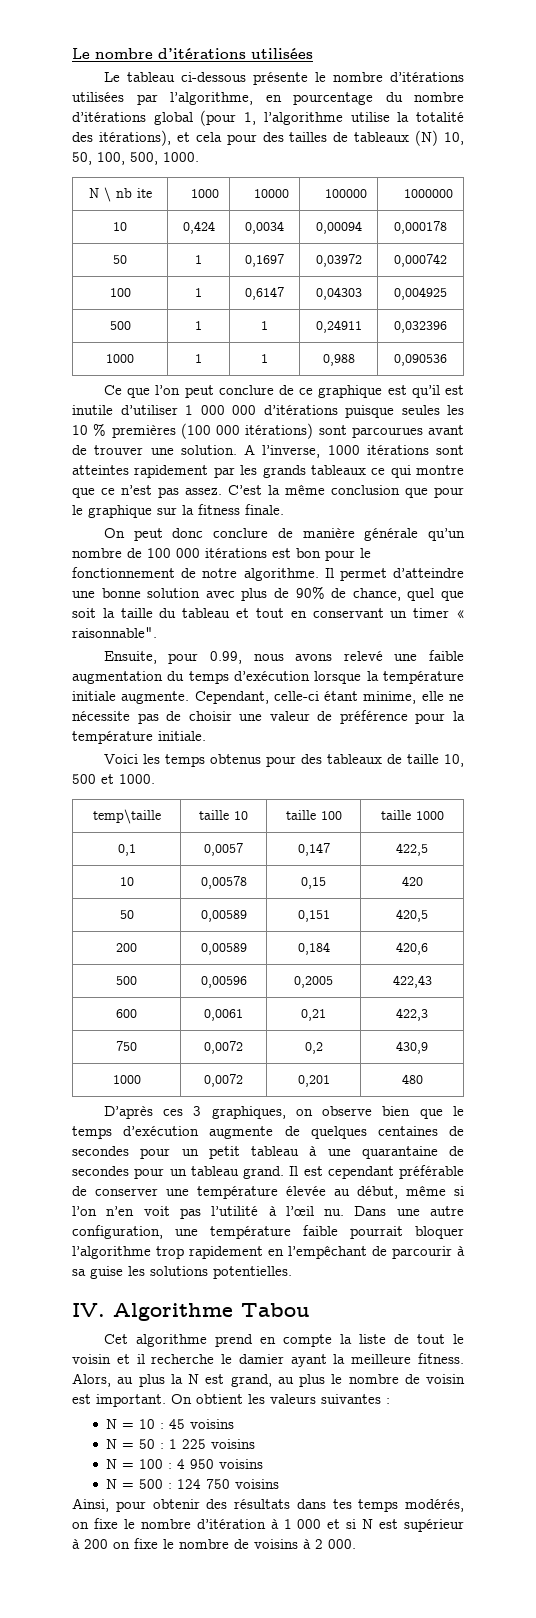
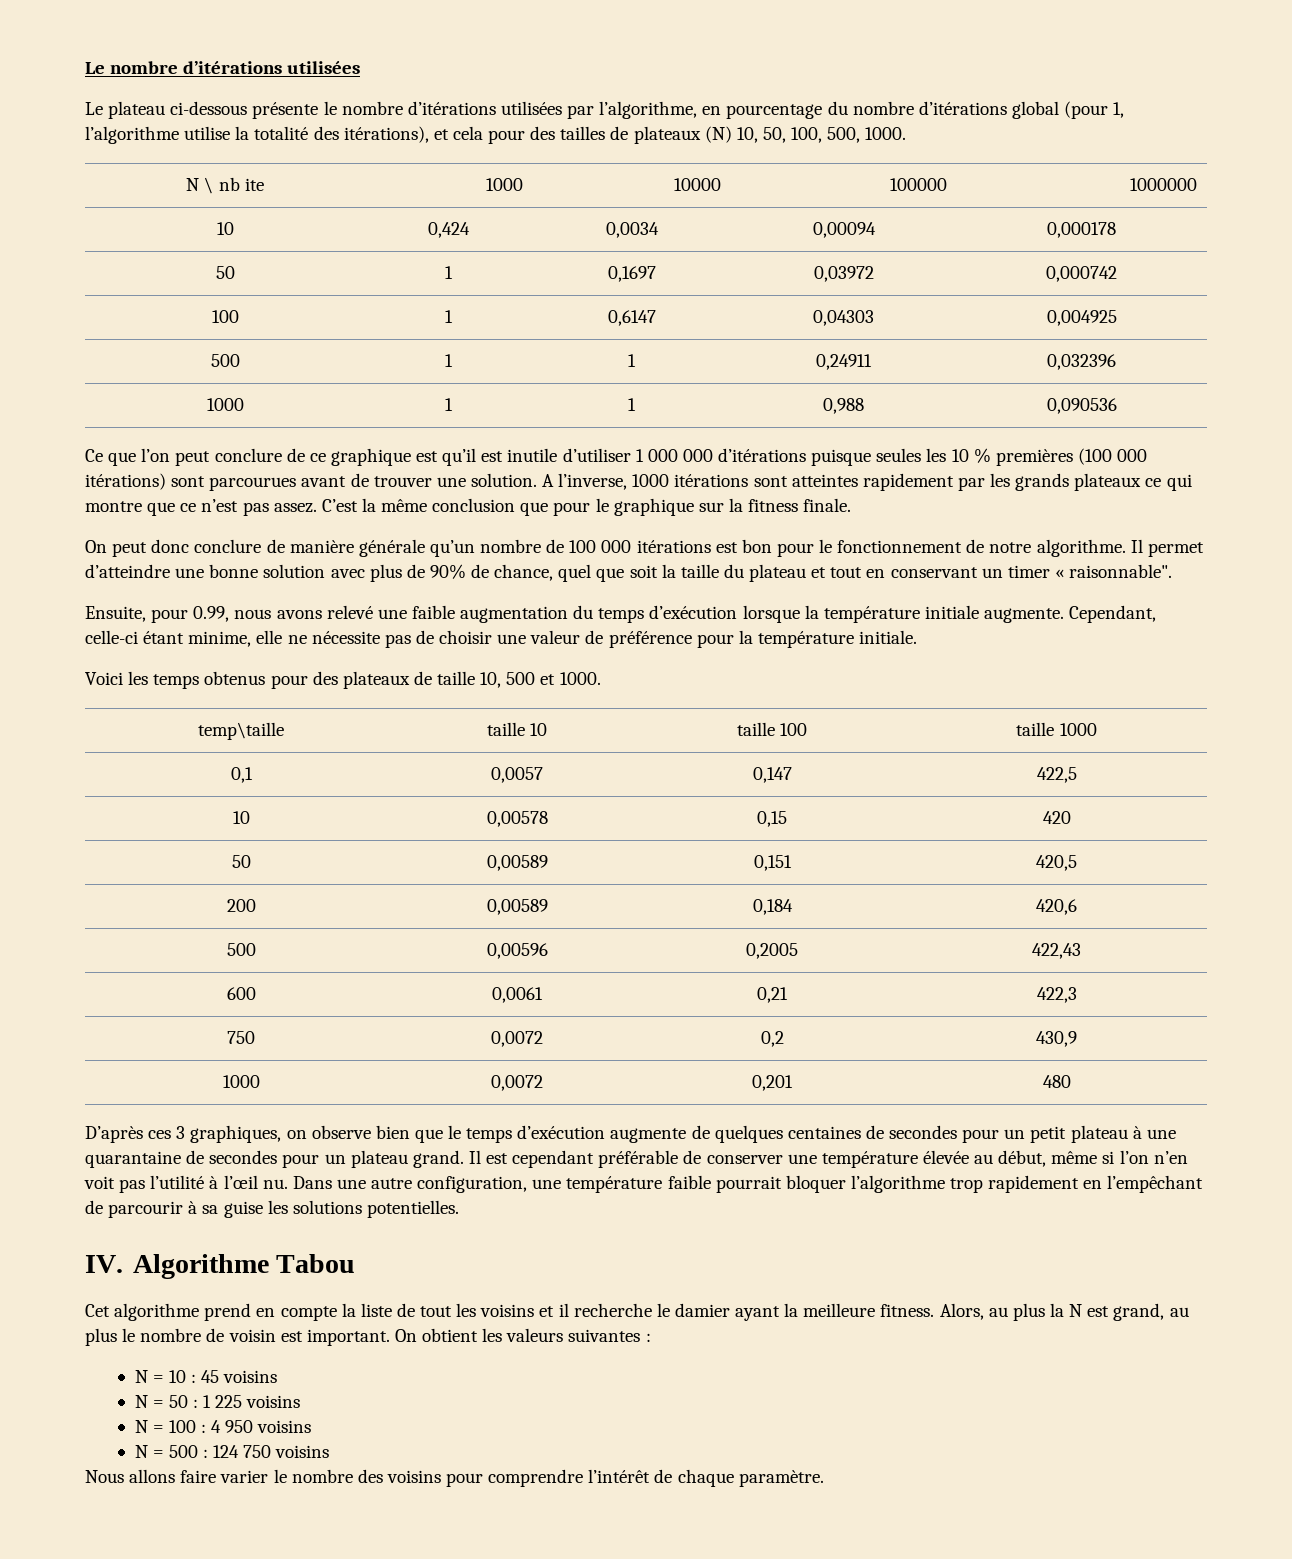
- Le tableau ci-dessous présente le nombre d’itérations utilisées par l’algorithme, en pourcentage du nombre d’itérations global (pour 1, l’algorithme utilise la totalité des itérations), et cela pour des tailles de tableaux (N) 10, 50, 100, 500, 1000.
+ Le plateau ci-dessous présente le nombre d’itérations utilisées par l’algorithme, en pourcentage du nombre d’itérations global (pour 1, l’algorithme utilise la totalité des itérations), et cela pour des tailles de plateaux (N) 10, 50, 100, 500, 1000.
- A l’inverse, 1000 itérations sont atteintes rapidement par les grands tableaux ce qui montre que ce n’est pas assez.
+ A l’inverse, 1000 itérations sont atteintes rapidement par les grands plateaux ce qui montre que ce n’est pas assez.
- Il permet d’atteindre une bonne solution avec plus de 90% de chance, quel que soit la taille du tableau et tout en conservant un timer « raisonnable".
+ Il permet d’atteindre une bonne solution avec plus de 90% de chance, quel que soit la taille du plateau et tout en conservant un timer « raisonnable".
- Voici les temps obtenus pour des tableaux de taille 10, 500 et 1000.
+ Voici les temps obtenus pour des plateaux de taille 10, 500 et 1000.
- D’après ces 3 graphiques, on observe bien que le temps d’exécution augmente de quelques centaines de secondes pour un petit tableau à une quarantaine de secondes pour un tableau grand.
+ D’après ces 3 graphiques, on observe bien que le temps d’exécution augmente de quelques centaines de secondes pour un petit plateau à une quarantaine de secondes pour un plateau grand.
- Cet algorithme prend en compte la liste de tout le voisin et il recherche le damier ayant la meilleure fitness.
+ Cet algorithme prend en compte la liste de tout les voisins et il recherche le damier ayant la meilleure fitness.
- Ainsi, pour obtenir des résultats dans tes temps modérés, on fixe le nombre d’itération à 1 000 et si N est supérieur à 200 on fixe le nombre de voisins à 2 000.
+ Nous allons faire varier le nombre des voisins pour comprendre l’intérêt de chaque paramètre.

